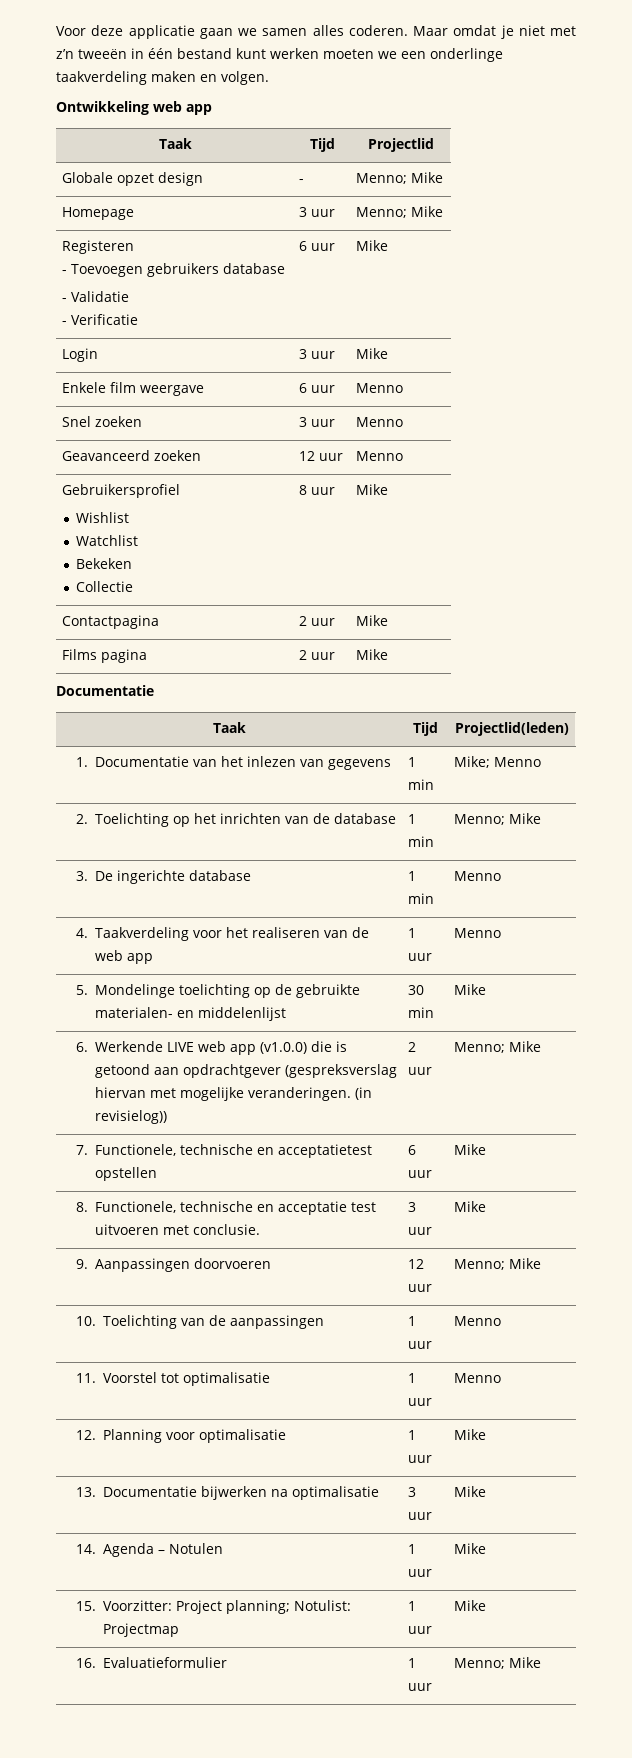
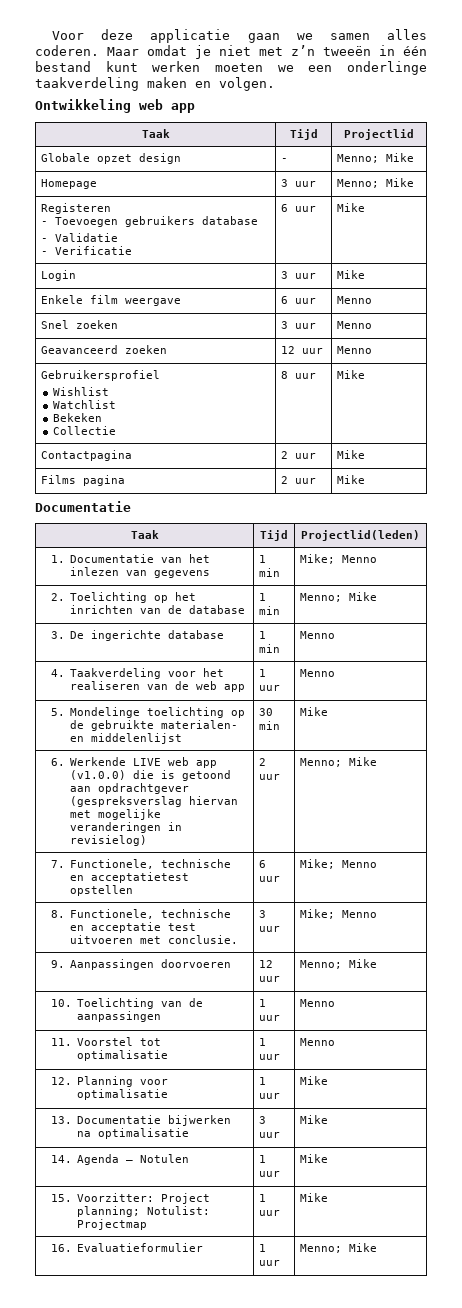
- 6. Werkende LIVE web app (v1.0.0) die is getoond aan opdrachtgever (gespreksverslag hiervan met mogelijke veranderingen. (in revisielog)) | 2 uur | Menno; Mike
+ 6. Werkende LIVE web app (v1.0.0) die is getoond aan opdrachtgever (gespreksverslag hiervan met mogelijke veranderingen in revisielog) | 2 uur | Menno; Mike
- 7. Functionele, technische en acceptatietest opstellen | 6 uur | Mike
+ 7. Functionele, technische en acceptatietest opstellen | 6 uur | Mike; Menno
- 8. Functionele, technische en acceptatie test uitvoeren met conclusie. | 3 uur | Mike
+ 8. Functionele, technische en acceptatie test uitvoeren met conclusie. | 3 uur | Mike; Menno

